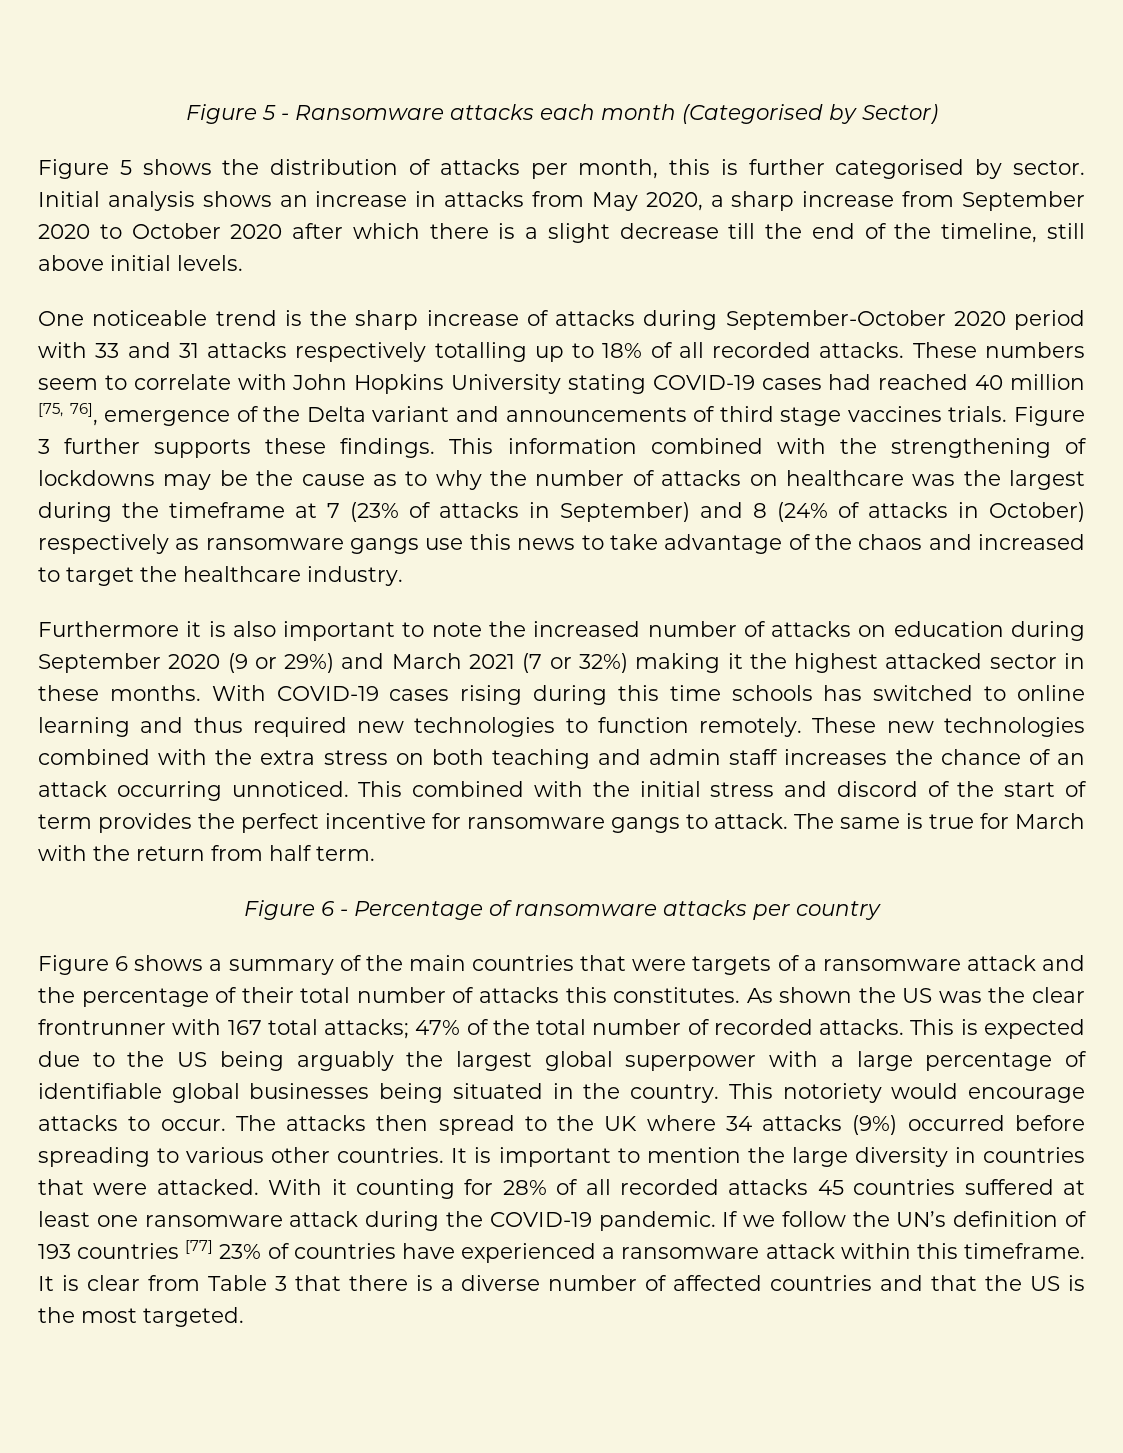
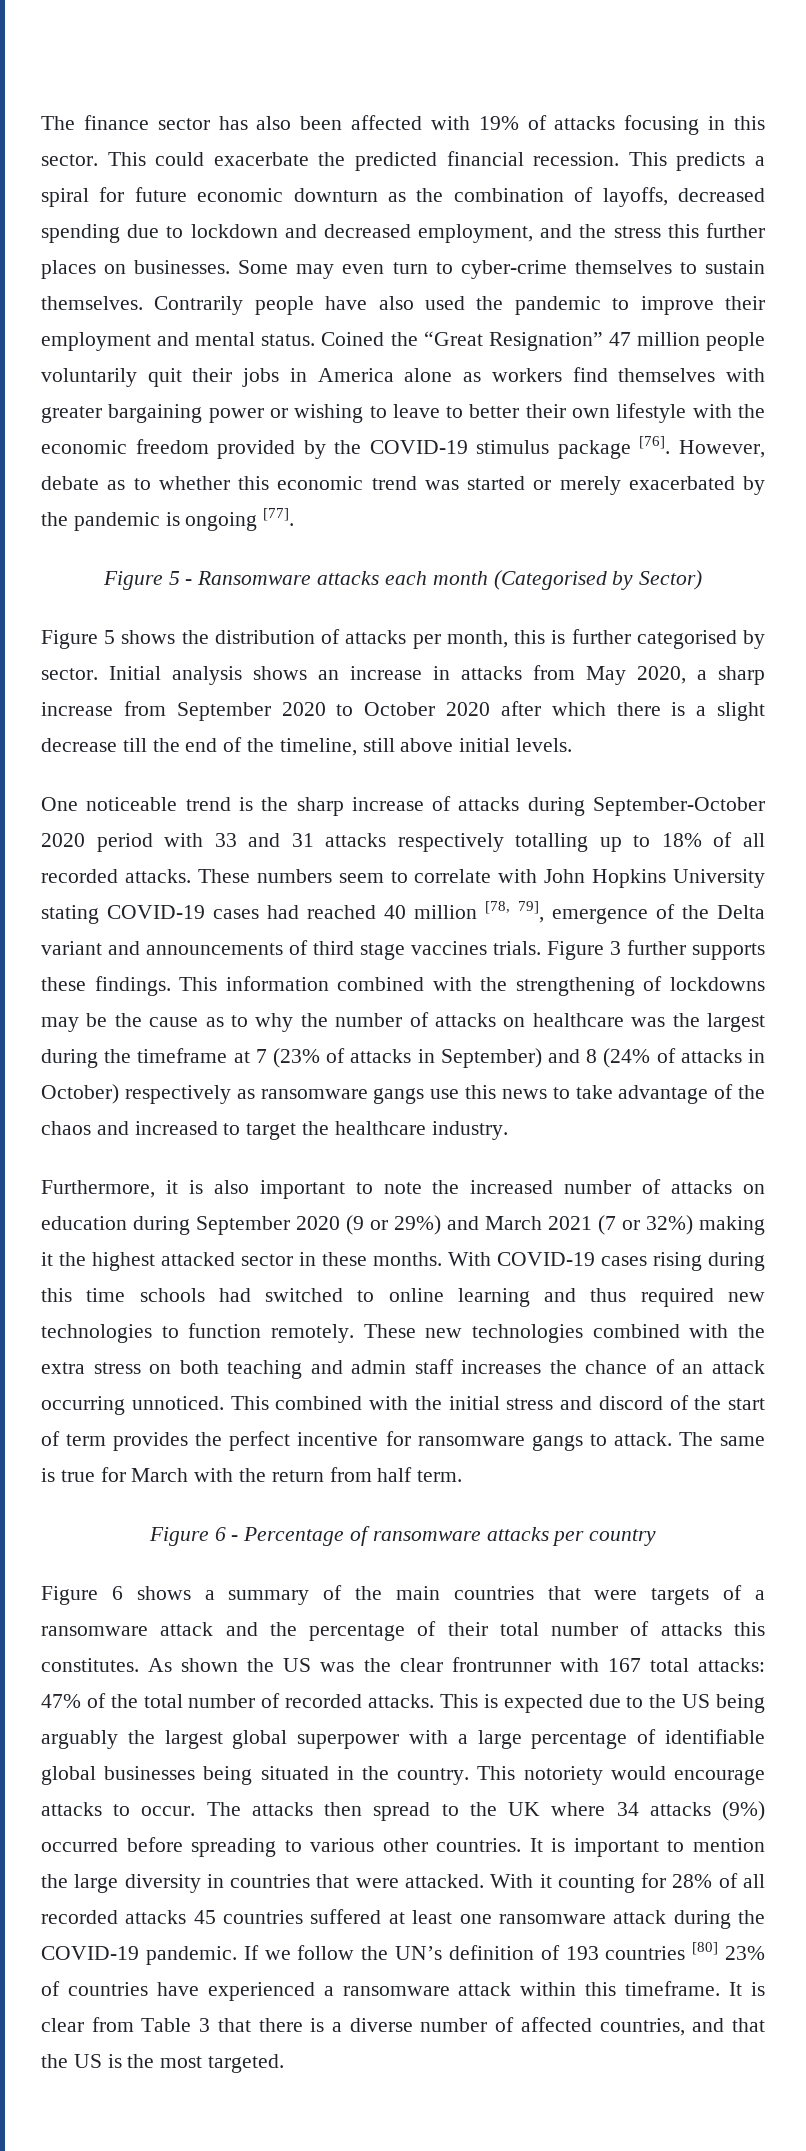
+ The finance sector has also been affected with 19% of attacks focusing in this sector. This could exacerbate the predicted financial recession. This predicts a spiral for future economic downturn as the combination of layoffs, decreased spending due to lockdown and decreased employment, and the stress this further places on businesses. Some may even turn to cyber-crime themselves to sustain themselves. Contrarily people have also used the pandemic to improve their employment and mental status. Coined the “Great Resignation” 47 million people voluntarily quit their jobs in America alone as workers find themselves with greater bargaining power or wishing to leave to better their own lifestyle with the economic freedom provided by the COVID-19 stimulus package [76]. However, debate as to whether this economic trend was started or merely exacerbated by the pandemic is ongoing [77].
- These numbers seem to correlate with John Hopkins University stating COVID-19 cases had reached 40 million [75, 76], emergence of the Delta variant and announcements of third stage vaccines trials.
+ These numbers seem to correlate with John Hopkins University stating COVID-19 cases had reached 40 million [78, 79], emergence of the Delta variant and announcements of third stage vaccines trials.
- Furthermore it is also important to note the increased number of attacks on education during September 2020 (9 or 29%) and March 2021 (7 or 32%) making it the highest attacked sector in these months.
+ Furthermore, it is also important to note the increased number of attacks on education during September 2020 (9 or 29%) and March 2021 (7 or 32%) making it the highest attacked sector in these months.
- With COVID-19 cases rising during this time schools has switched to online learning and thus required new technologies to function remotely.
+ With COVID-19 cases rising during this time schools had switched to online learning and thus required new technologies to function remotely.
- As shown the US was the clear frontrunner with 167 total attacks; 47% of the total number of recorded attacks.
+ As shown the US was the clear frontrunner with 167 total attacks: 47% of the total number of recorded attacks.
- If we follow the UN’s definition of 193 countries [77] 23% of countries have experienced a ransomware attack within this timeframe.
+ If we follow the UN’s definition of 193 countries [80] 23% of countries have experienced a ransomware attack within this timeframe.
- It is clear from Table 3 that there is a diverse number of affected countries and that the US is the most targeted.
+ It is clear from Table 3 that there is a diverse number of affected countries, and that the US is the most targeted.

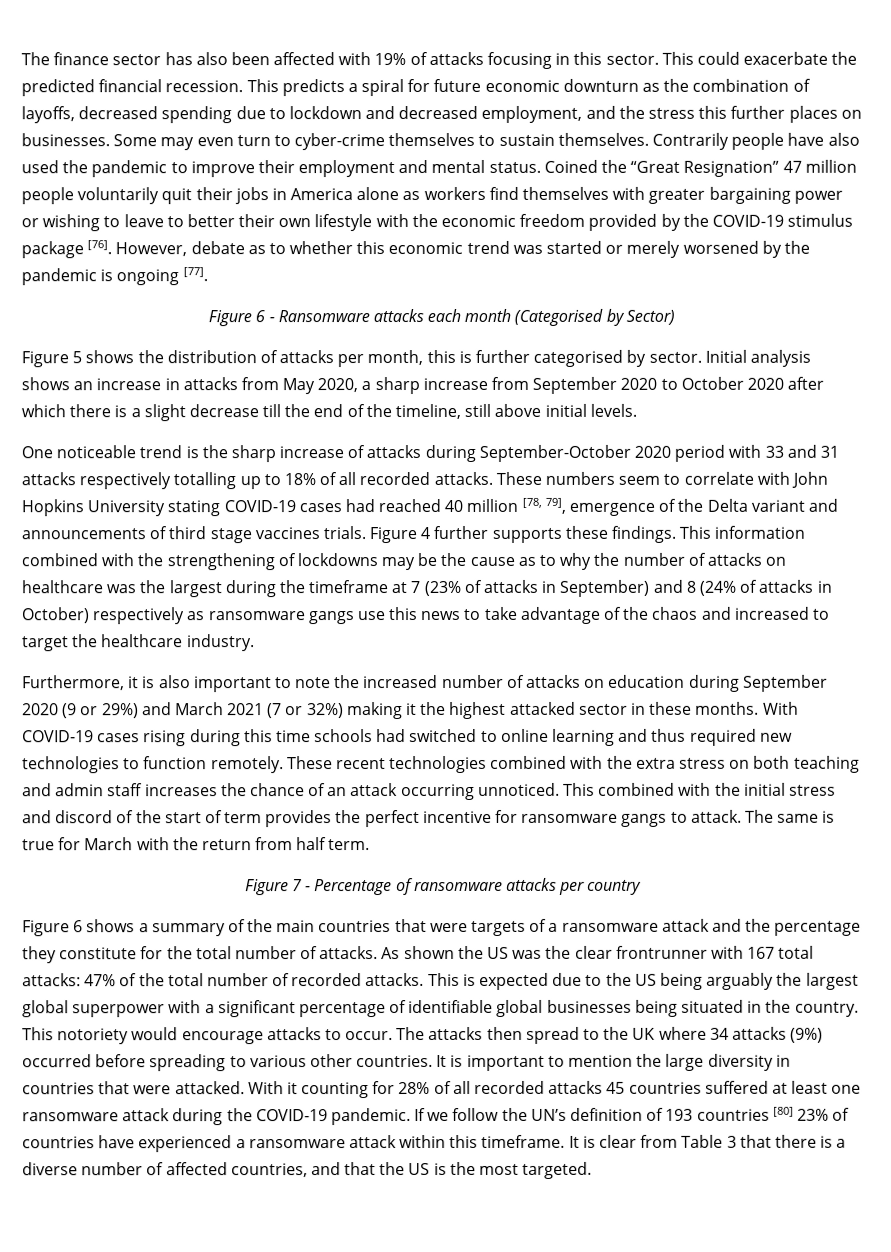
- However, debate as to whether this economic trend was started or merely exacerbated by the pandemic is ongoing [77].
+ However, debate as to whether this economic trend was started or merely worsened by the pandemic is ongoing [77].
- Figure 5 - Ransomware attacks each month (Categorised by Sector)
+ Figure 6 - Ransomware attacks each month (Categorised by Sector)
- Figure 3 further supports these findings.
+ Figure 4 further supports these findings.
- These new technologies combined with the extra stress on both teaching and admin staff increases the chance of an attack occurring unnoticed.
+ These recent technologies combined with the extra stress on both teaching and admin staff increases the chance of an attack occurring unnoticed.
- Figure 6 - Percentage of ransomware attacks per country
+ Figure 7 - Percentage of ransomware attacks per country
- Figure 6 shows a summary of the main countries that were targets of a ransomware attack and the percentage of their total number of attacks this constitutes.
+ Figure 6 shows a summary of the main countries that were targets of a ransomware attack and the percentage they constitute for the total number of attacks.
- This is expected due to the US being arguably the largest global superpower with a large percentage of identifiable global businesses being situated in the country.
+ This is expected due to the US being arguably the largest global superpower with a significant percentage of identifiable global businesses being situated in the country.

